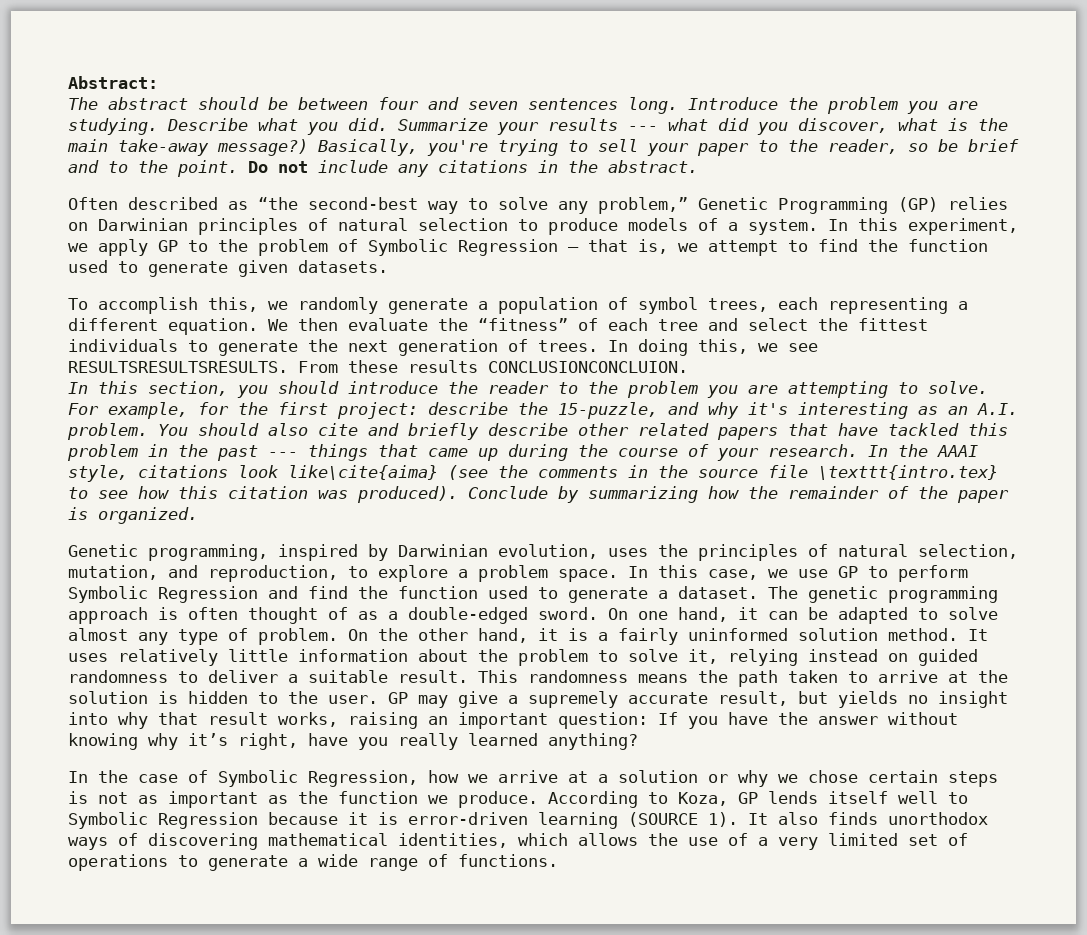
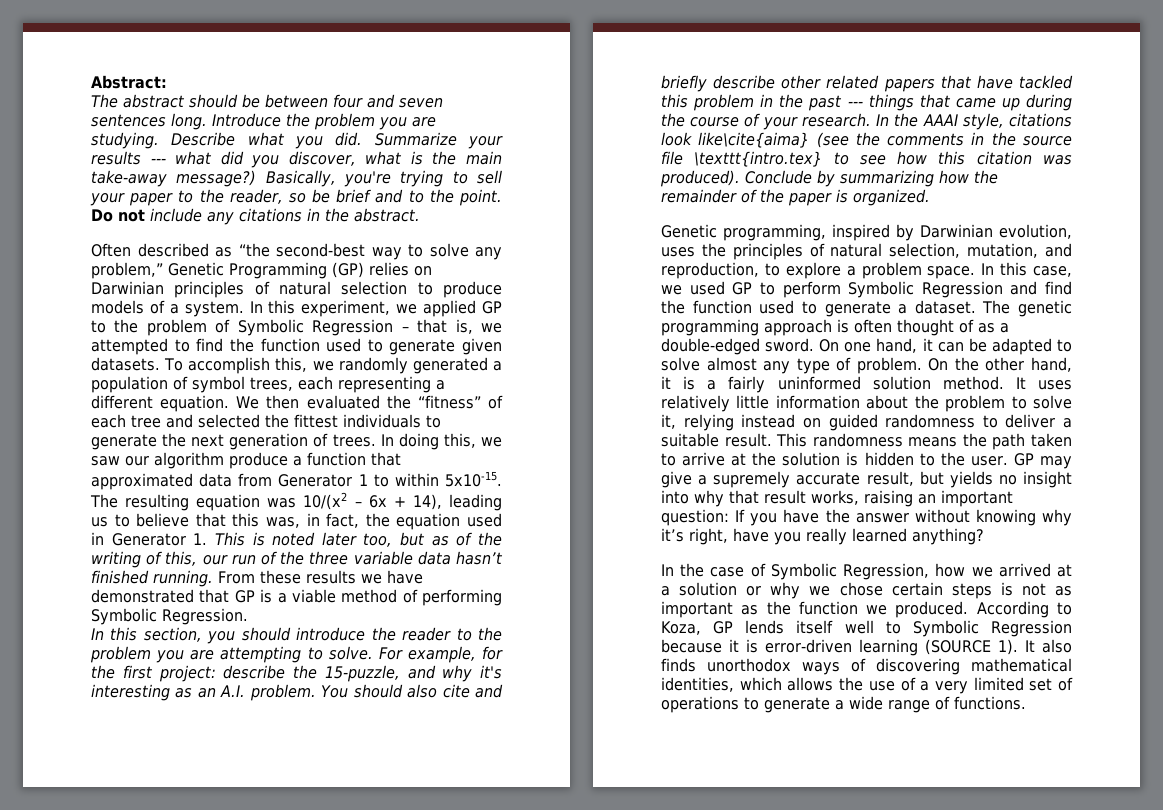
- In this experiment, we apply GP to the problem of Symbolic Regression – that is, we attempt to find the function used to generate given datasets.
- To accomplish this, we randomly generate a population of symbol trees, each representing a different equation.
+ In this experiment, we applied GP to the problem of Symbolic Regression – that is, we attempted to find the function used to generate given datasets. To accomplish this, we randomly generated a population of symbol trees, each representing a different equation.
- We then evaluate the “fitness” of each tree and select the fittest individuals to generate the next generation of trees.
+ We then evaluated the “fitness” of each tree and selected the fittest individuals to generate the next generation of trees.
- In doing this, we see RESULTSRESULTSRESULTS. From these results CONCLUSIONCONCLUION.
+ In doing this, we saw our algorithm produce a function that approximated data from Generator 1 to within 5x10-15. The resulting equation was 10/(x2 – 6x + 14), leading us to believe that this was, in fact, the equation used in Generator 1. This is noted later too, but as of the writing of this, our run of the three variable data hasn’t finished running. From these results we have demonstrated that GP is a viable method of performing Symbolic Regression.
- In this case, we use GP to perform Symbolic Regression and find the function used to generate a dataset.
+ In this case, we used GP to perform Symbolic Regression and find the function used to generate a dataset.
- In the case of Symbolic Regression, how we arrive at a solution or why we chose certain steps is not as important as the function we produce.
+ In the case of Symbolic Regression, how we arrived at a solution or why we chose certain steps is not as important as the function we produced.

